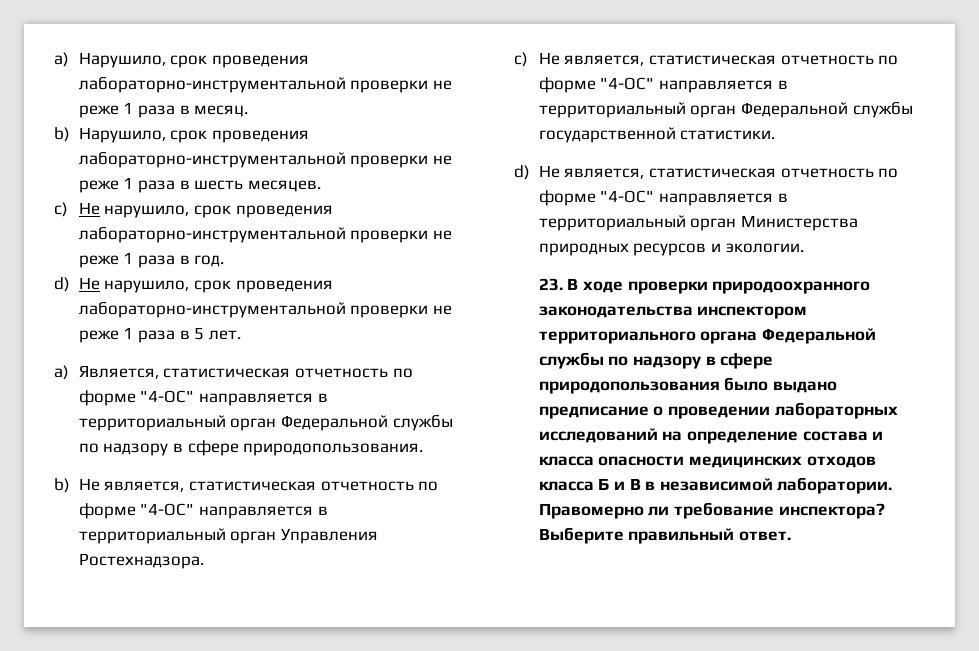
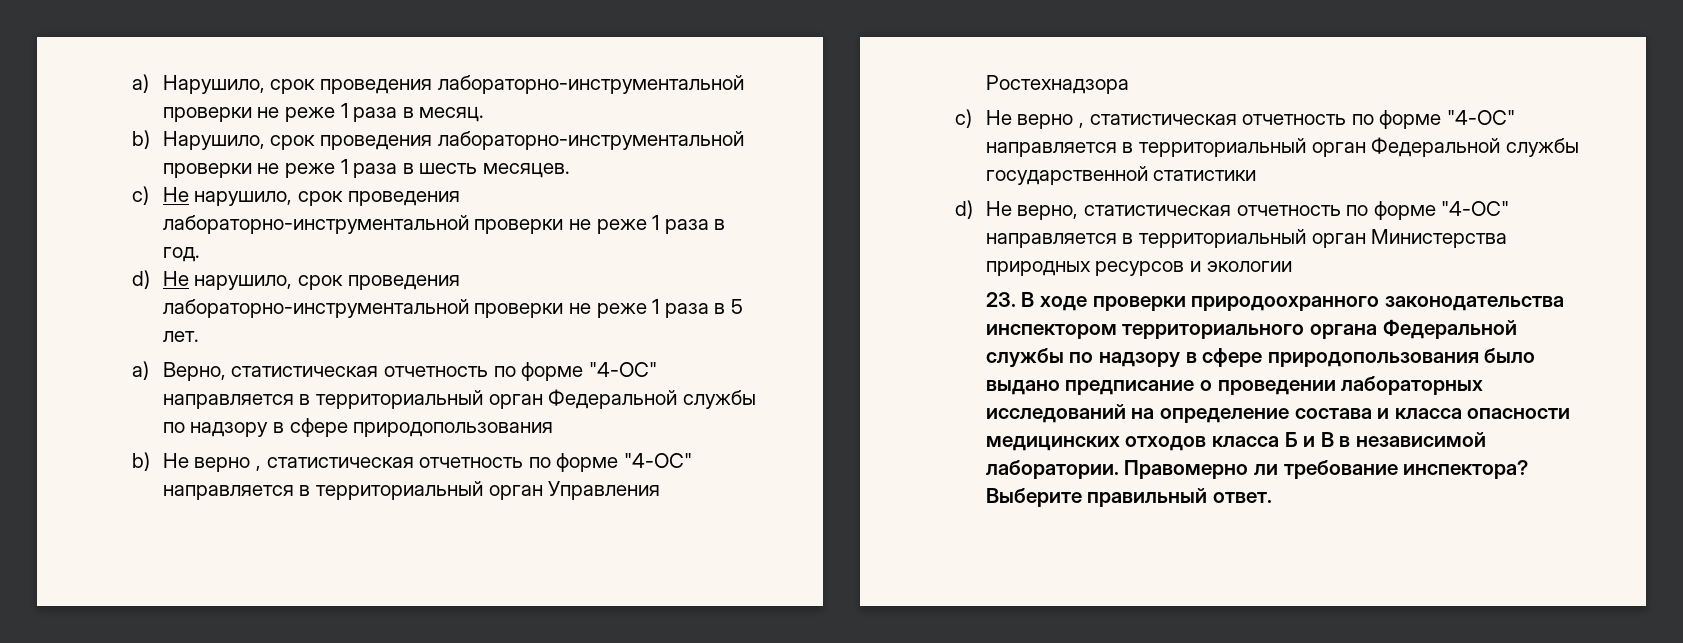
- a) Является, статистическая отчетность по форме "4-ОС" направляется в территориальный орган Федеральной службы по надзору в сфере природопользования.
+ a) Верно, статистическая отчетность по форме "4-ОС" направляется в территориальный орган Федеральной службы по надзору в сфере природопользования
- b) Не является, статистическая отчетность по форме "4-ОС" направляется в территориальный орган Управления Ростехнадзора.
- c) Не является, статистическая отчетность по форме "4-ОС" направляется в территориальный орган Федеральной службы государственной статистики.
- d) Не является, статистическая отчетность по форме "4-ОС" направляется в территориальный орган Министерства природных ресурсов и экологии.
+ b) Не верно , статистическая отчетность по форме "4-ОС" направляется в территориальный орган Управления Ростехнадзора
+ c) Не верно , статистическая отчетность по форме "4-ОС" направляется в территориальный орган Федеральной службы государственной статистики
+ d) Не верно, статистическая отчетность по форме "4-ОС" направляется в территориальный орган Министерства природных ресурсов и экологии

